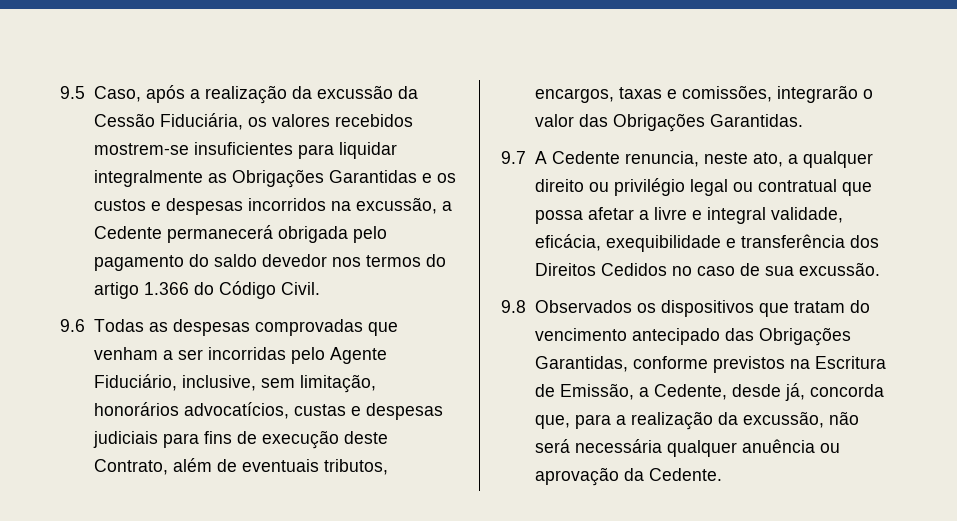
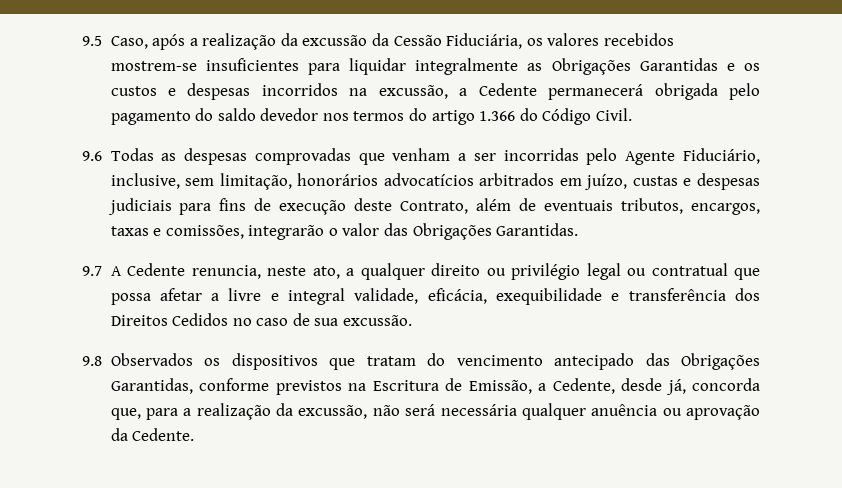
- 9.6 Todas as despesas comprovadas que venham a ser incorridas pelo Agente Fiduciário, inclusive, sem limitação, honorários advocatícios, custas e despesas judiciais para fins de execução deste Contrato, além de eventuais tributos, encargos, taxas e comissões, integrarão o valor das Obrigações Garantidas.
+ 9.6 Todas as despesas comprovadas que venham a ser incorridas pelo Agente Fiduciário, inclusive, sem limitação, honorários advocatícios arbitrados em juízo, custas e despesas judiciais para fins de execução deste Contrato, além de eventuais tributos, encargos, taxas e comissões, integrarão o valor das Obrigações Garantidas.

